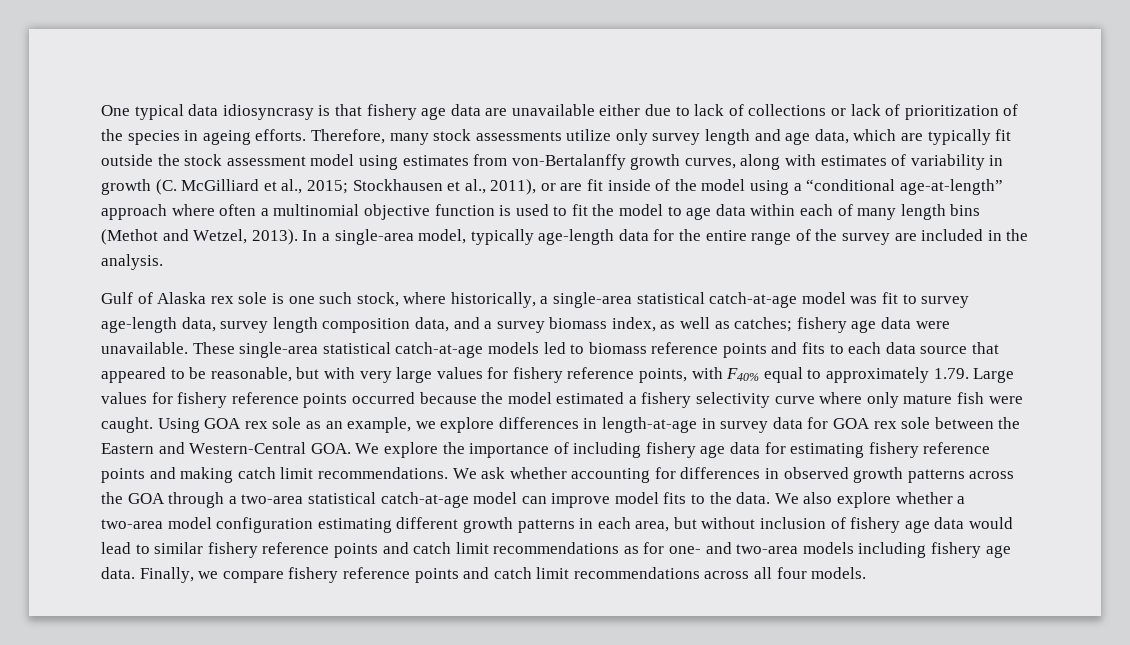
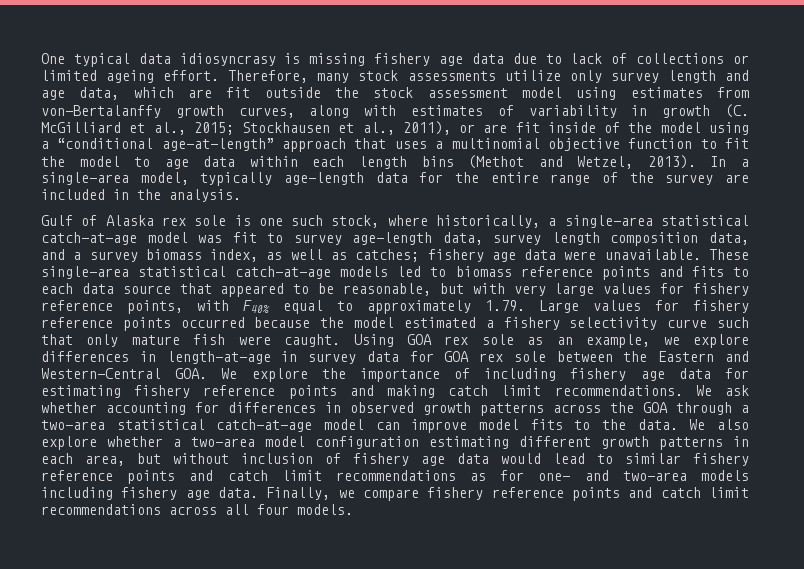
- One typical data idiosyncrasy is that fishery age data are unavailable either due to lack of collections or lack of prioritization of the species in ageing efforts.
+ One typical data idiosyncrasy is missing fishery age data due to lack of collections or limited ageing effort.
- Therefore, many stock assessments utilize only survey length and age data, which are typically fit outside the stock assessment model using estimates from von-Bertalanffy growth curves, along with estimates of variability in growth (C. McGilliard et al., 2015;
+ Therefore, many stock assessments utilize only survey length and age data, which are fit outside the stock assessment model using estimates from von-Bertalanffy growth curves, along with estimates of variability in growth (C. McGilliard et al., 2015;
- Stockhausen et al., 2011), or are fit inside of the model using a “conditional age-at-length” approach where often a multinomial objective function is used to fit the model to age data within each of many length bins (Methot and Wetzel, 2013).
+ Stockhausen et al., 2011), or are fit inside of the model using a “conditional age-at-length” approach that uses a multinomial objective function to fit the model to age data within each length bins (Methot and Wetzel, 2013).
- These single-area statistical catch-at-age models led to biomass reference points and fits to each data source that appeared to be reasonable, but with very large values for fishery reference points, with F40% equal to approximately 1.79. Large values for fishery reference points occurred because the model estimated a fishery selectivity curve where only mature fish were caught.
+ These single-area statistical catch-at-age models led to biomass reference points and fits to each data source that appeared to be reasonable, but with very large values for fishery reference points, with F40% equal to approximately 1.79. Large values for fishery reference points occurred because the model estimated a fishery selectivity curve such that only mature fish were caught.

